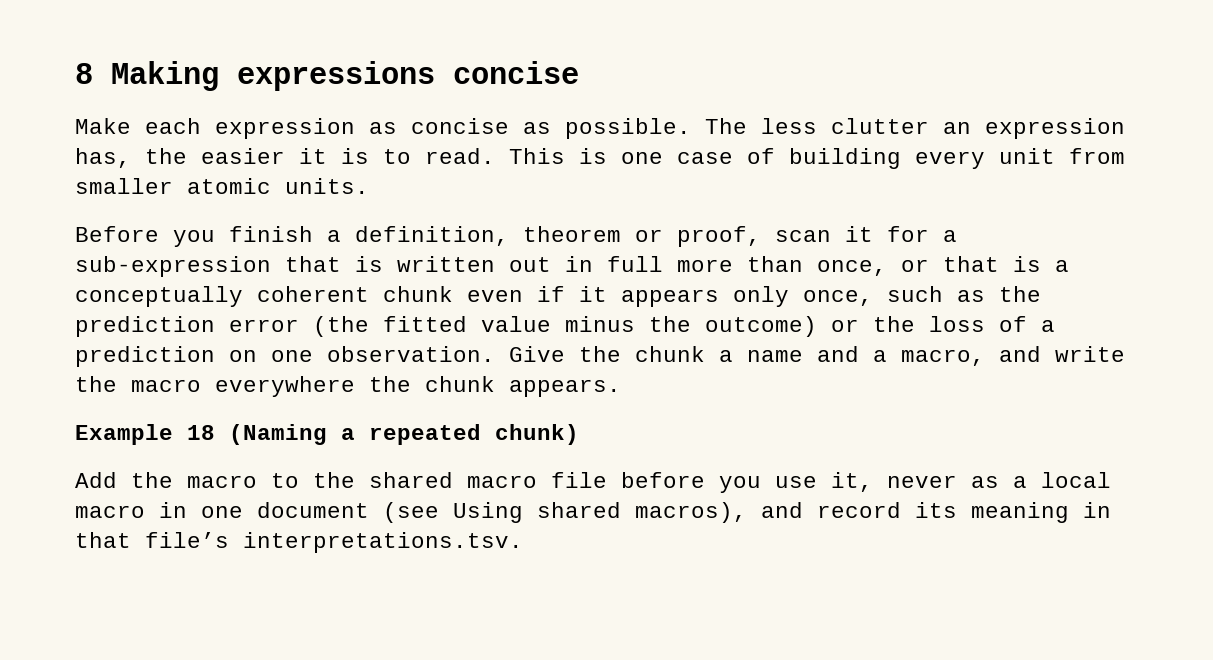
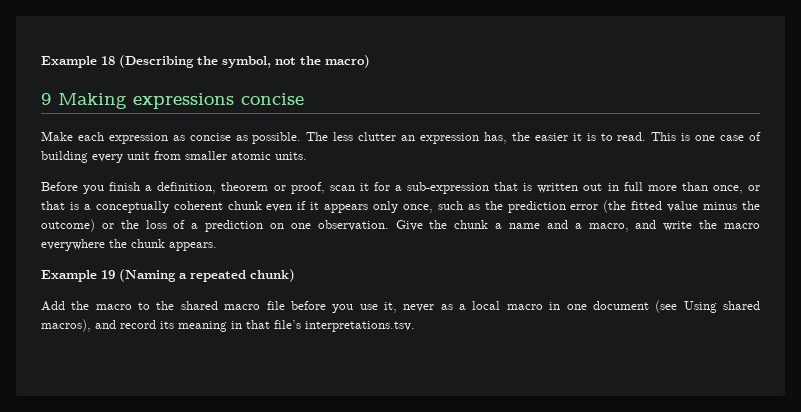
- 8 Making expressions concise
+ Example 18 (Describing the symbol, not the macro)
+ 9 Making expressions concise
- Example 18 (Naming a repeated chunk)
+ Example 19 (Naming a repeated chunk)

